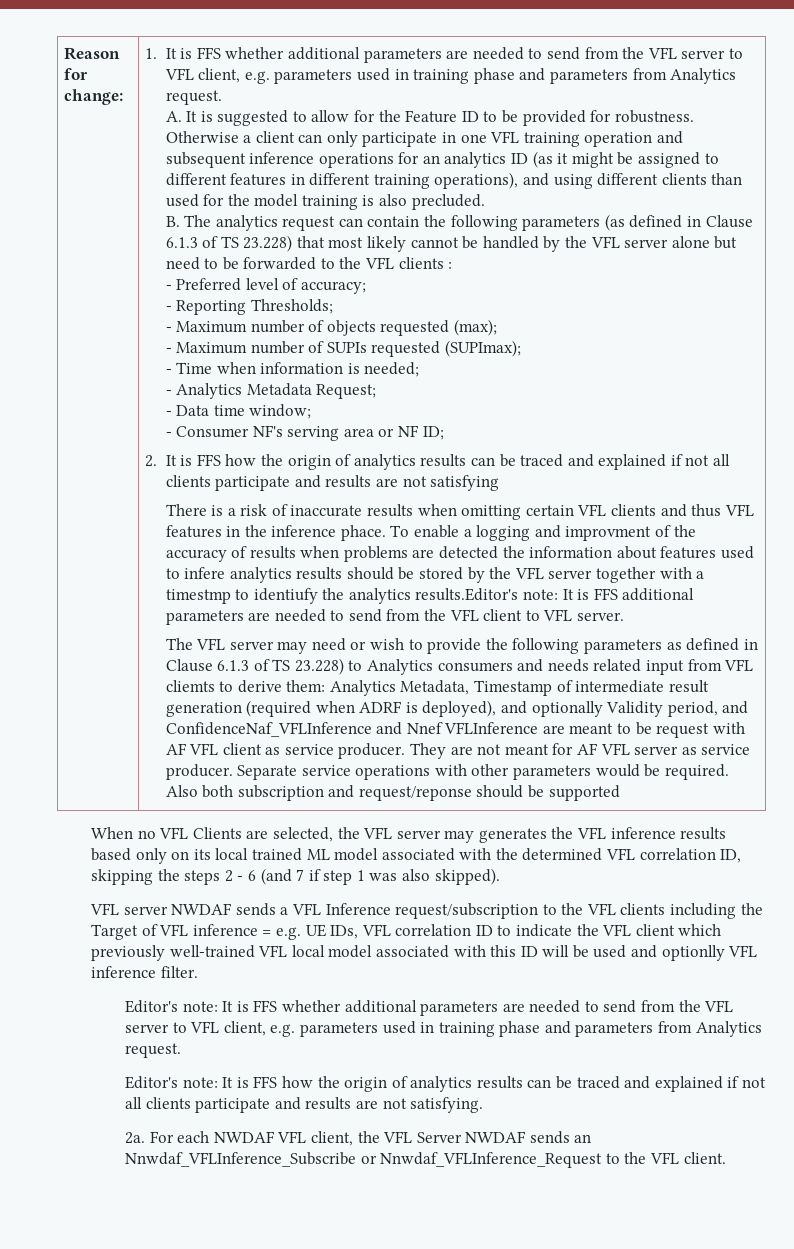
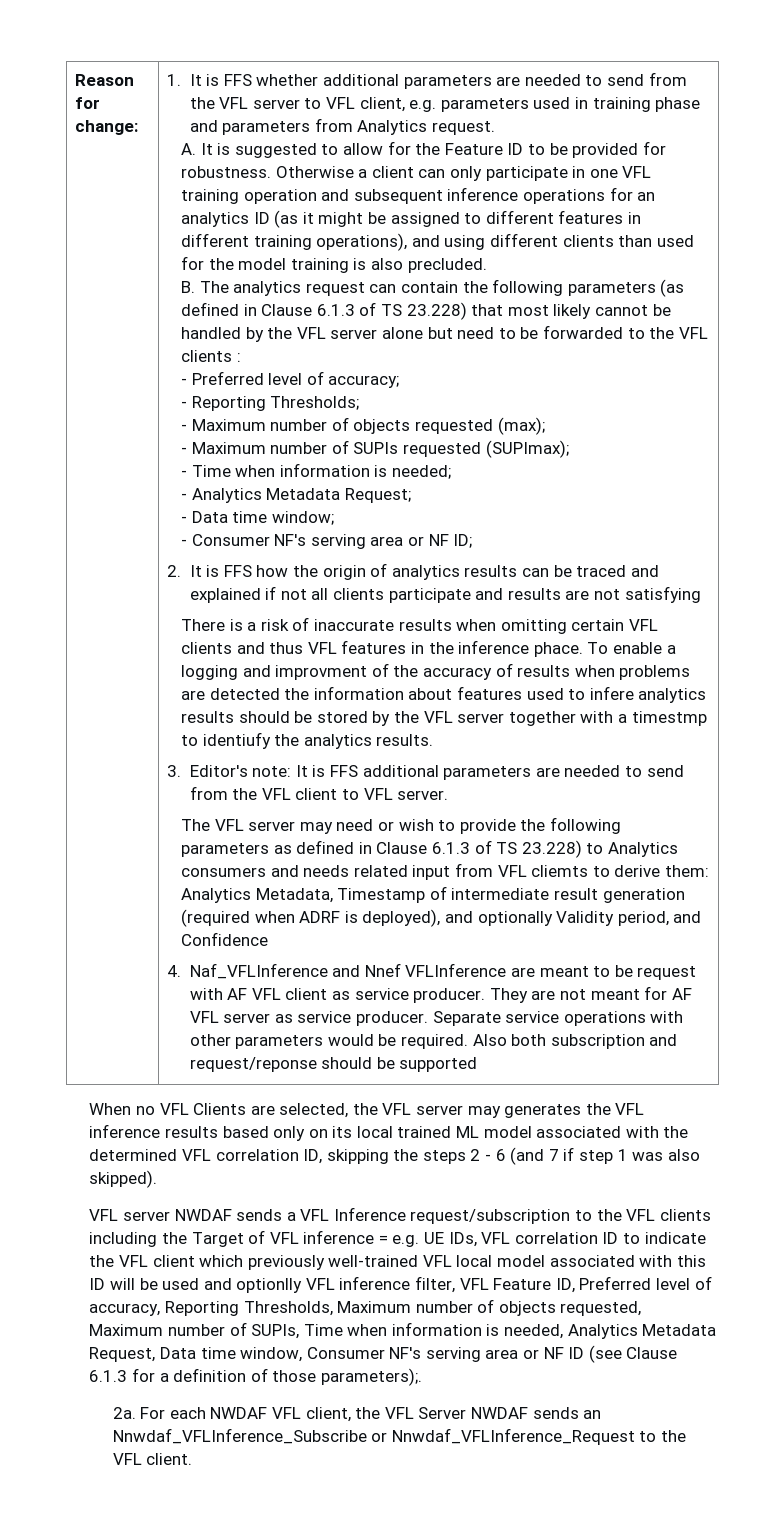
- To enable a logging and improvment of the accuracy of results when problems are detected the information about features used to infere analytics results should be stored by the VFL server together with a timestmp to identiufy the analytics results.Editor's note: It is FFS additional parameters are needed to send from the VFL client to VFL server.
+ To enable a logging and improvment of the accuracy of results when problems are detected the information about features used to infere analytics results should be stored by the VFL server together with a timestmp to identiufy the analytics results.
+ 3. Editor's note: It is FFS additional parameters are needed to send from the VFL client to VFL server.
- Analytics Metadata, Timestamp of intermediate result generation (required when ADRF is deployed), and optionally Validity period, and ConfidenceNaf_VFLInference and Nnef VFLInference are meant to be request with AF VFL client as service producer.
+ Analytics Metadata, Timestamp of intermediate result generation (required when ADRF is deployed), and optionally Validity period, and Confidence
+ 4. Naf_VFLInference and Nnef VFLInference are meant to be request with AF VFL client as service producer.
- VFL server NWDAF sends a VFL Inference request/subscription to the VFL clients including the Target of VFL inference = e.g. UE IDs, VFL correlation ID to indicate the VFL client which previously well-trained VFL local model associated with this ID will be used and optionlly VFL inference filter.
- Editor's note: It is FFS whether additional parameters are needed to send from the VFL server to VFL client, e.g. parameters used in training phase and parameters from Analytics request.
- Editor's note: It is FFS how the origin of analytics results can be traced and explained if not all clients participate and results are not satisfying.
+ VFL server NWDAF sends a VFL Inference request/subscription to the VFL clients including the Target of VFL inference = e.g. UE IDs, VFL correlation ID to indicate the VFL client which previously well-trained VFL local model associated with this ID will be used and optionlly VFL inference filter, VFL Feature ID, Preferred level of accuracy, Reporting Thresholds, Maximum number of objects requested, Maximum number of SUPIs, Time when information is needed, Analytics Metadata Request, Data time window, Consumer NF's serving area or NF ID (see Clause 6.1.3 for a definition of those parameters);.

